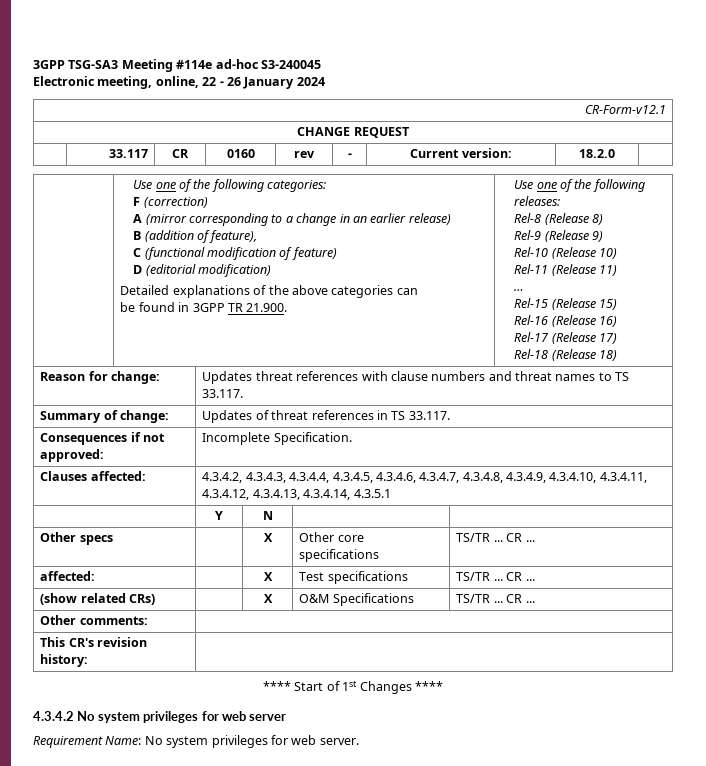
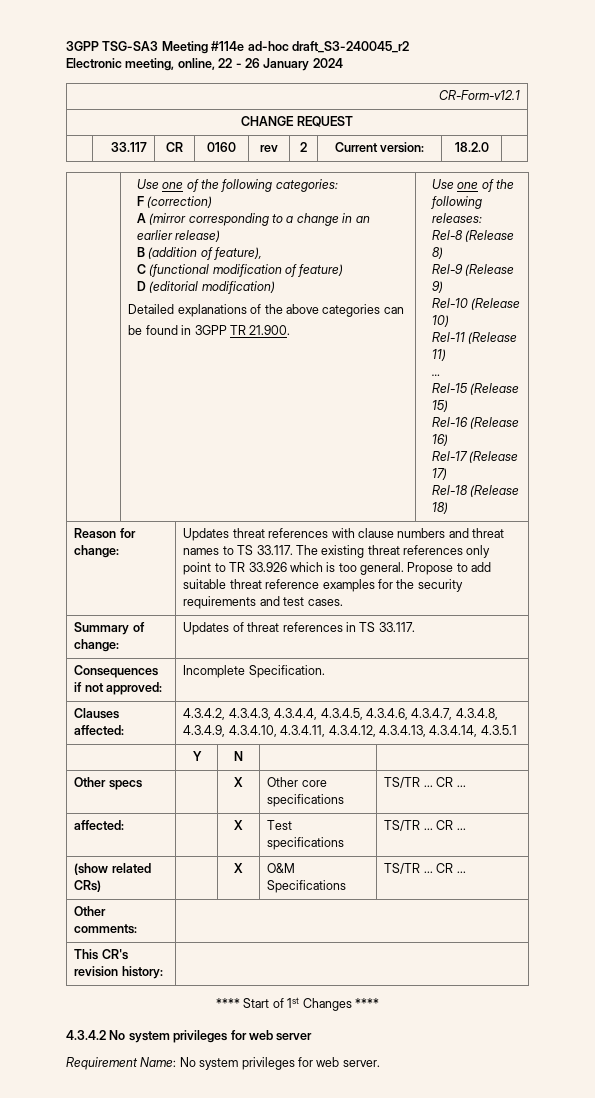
- 3GPP TSG-SA3 Meeting #114e ad-hoc S3-240045
+ 3GPP TSG-SA3 Meeting #114e ad-hoc draft_S3-240045_r2
- | 33.117 | CR | 0160 | rev | - | Current version: | 18.2.0 |
+ | 33.117 | CR | 0160 | rev | 2 | Current version: | 18.2.0 |
- Updates threat references with clause numbers and threat names to TS 33.117.
+ Updates threat references with clause numbers and threat names to TS 33.117. The existing threat references only point to TR 33.926 which is too general. Propose to add suitable threat reference examples for the security requirements and test cases.

